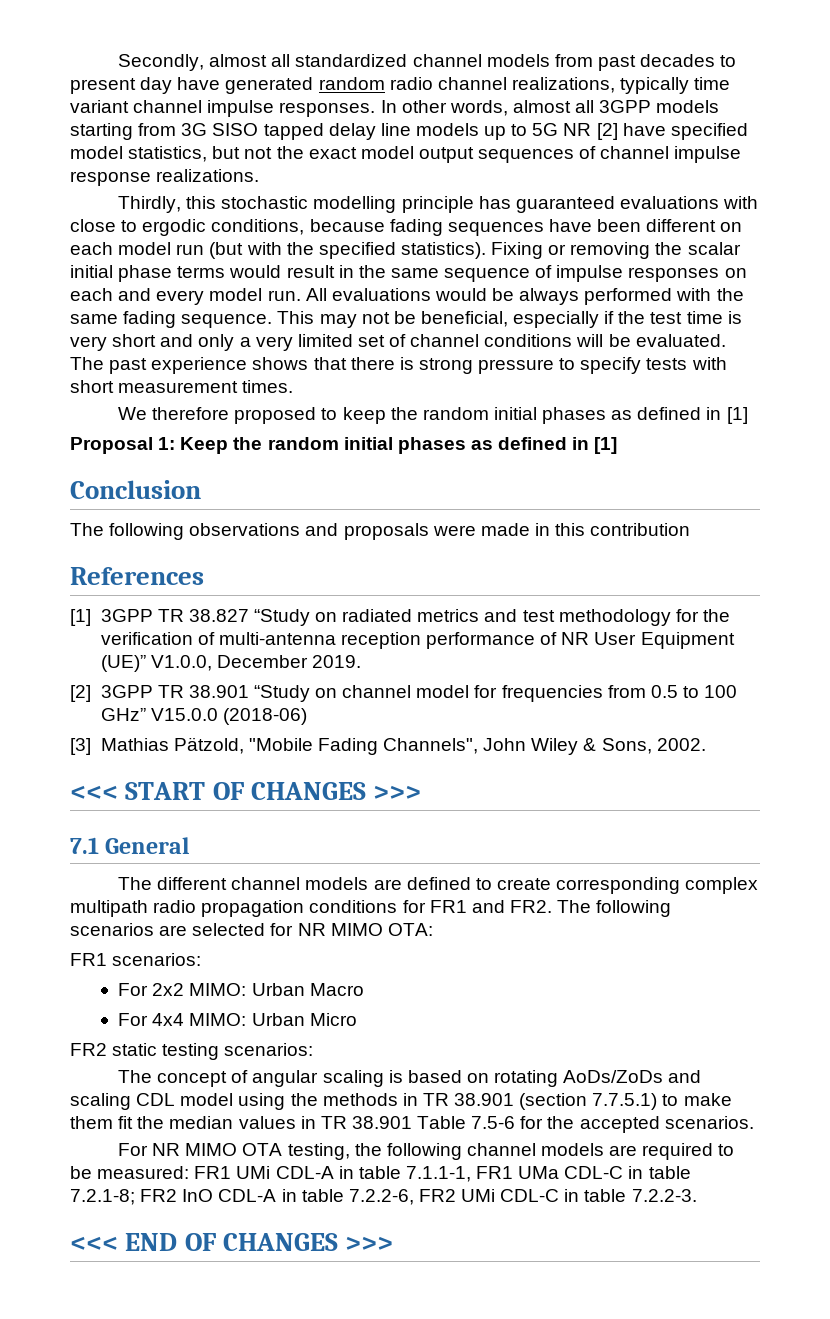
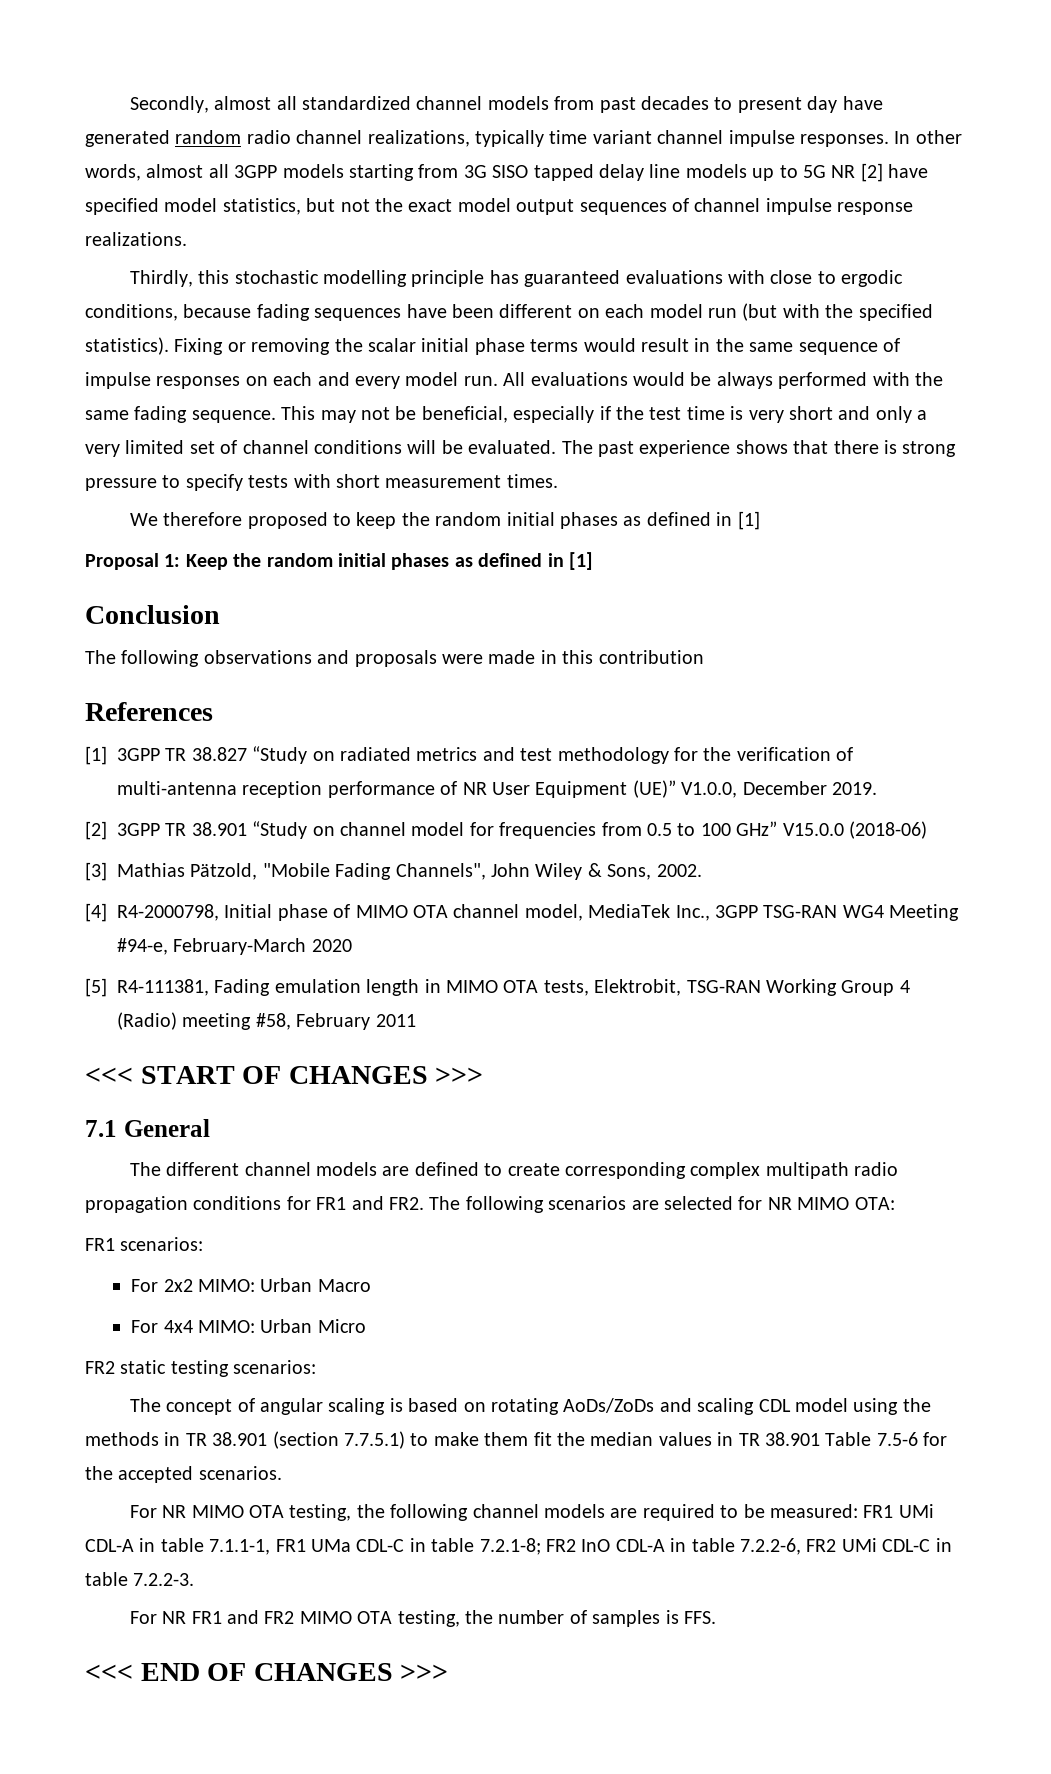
+ [4] R4-2000798, Initial phase of MIMO OTA channel model, MediaTek Inc., 3GPP TSG-RAN WG4 Meeting #94-e, February-March 2020
+ [5] R4-111381, Fading emulation length in MIMO OTA tests, Elektrobit, TSG-RAN Working Group 4 (Radio) meeting #58, February 2011
+ For NR FR1 and FR2 MIMO OTA testing, the number of samples is FFS.

